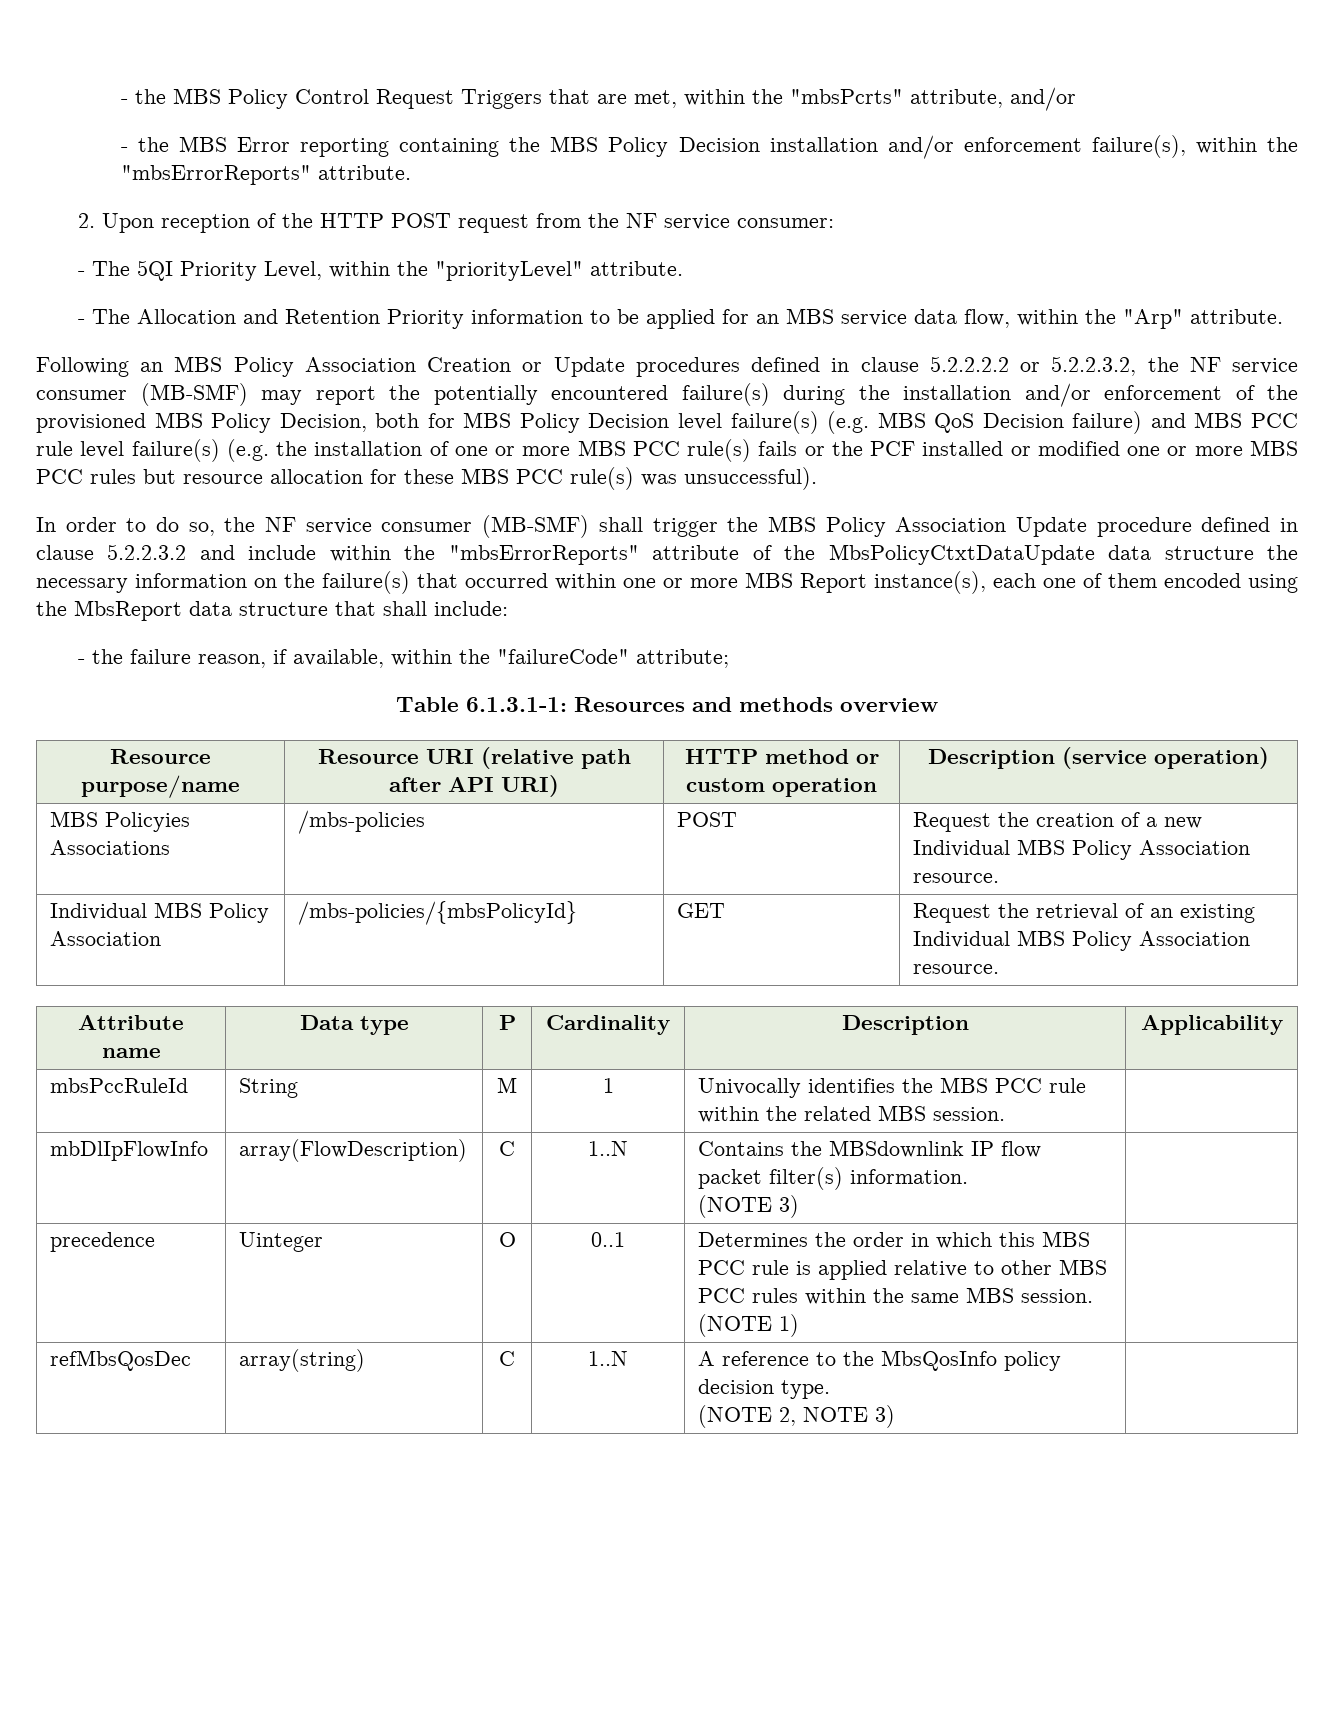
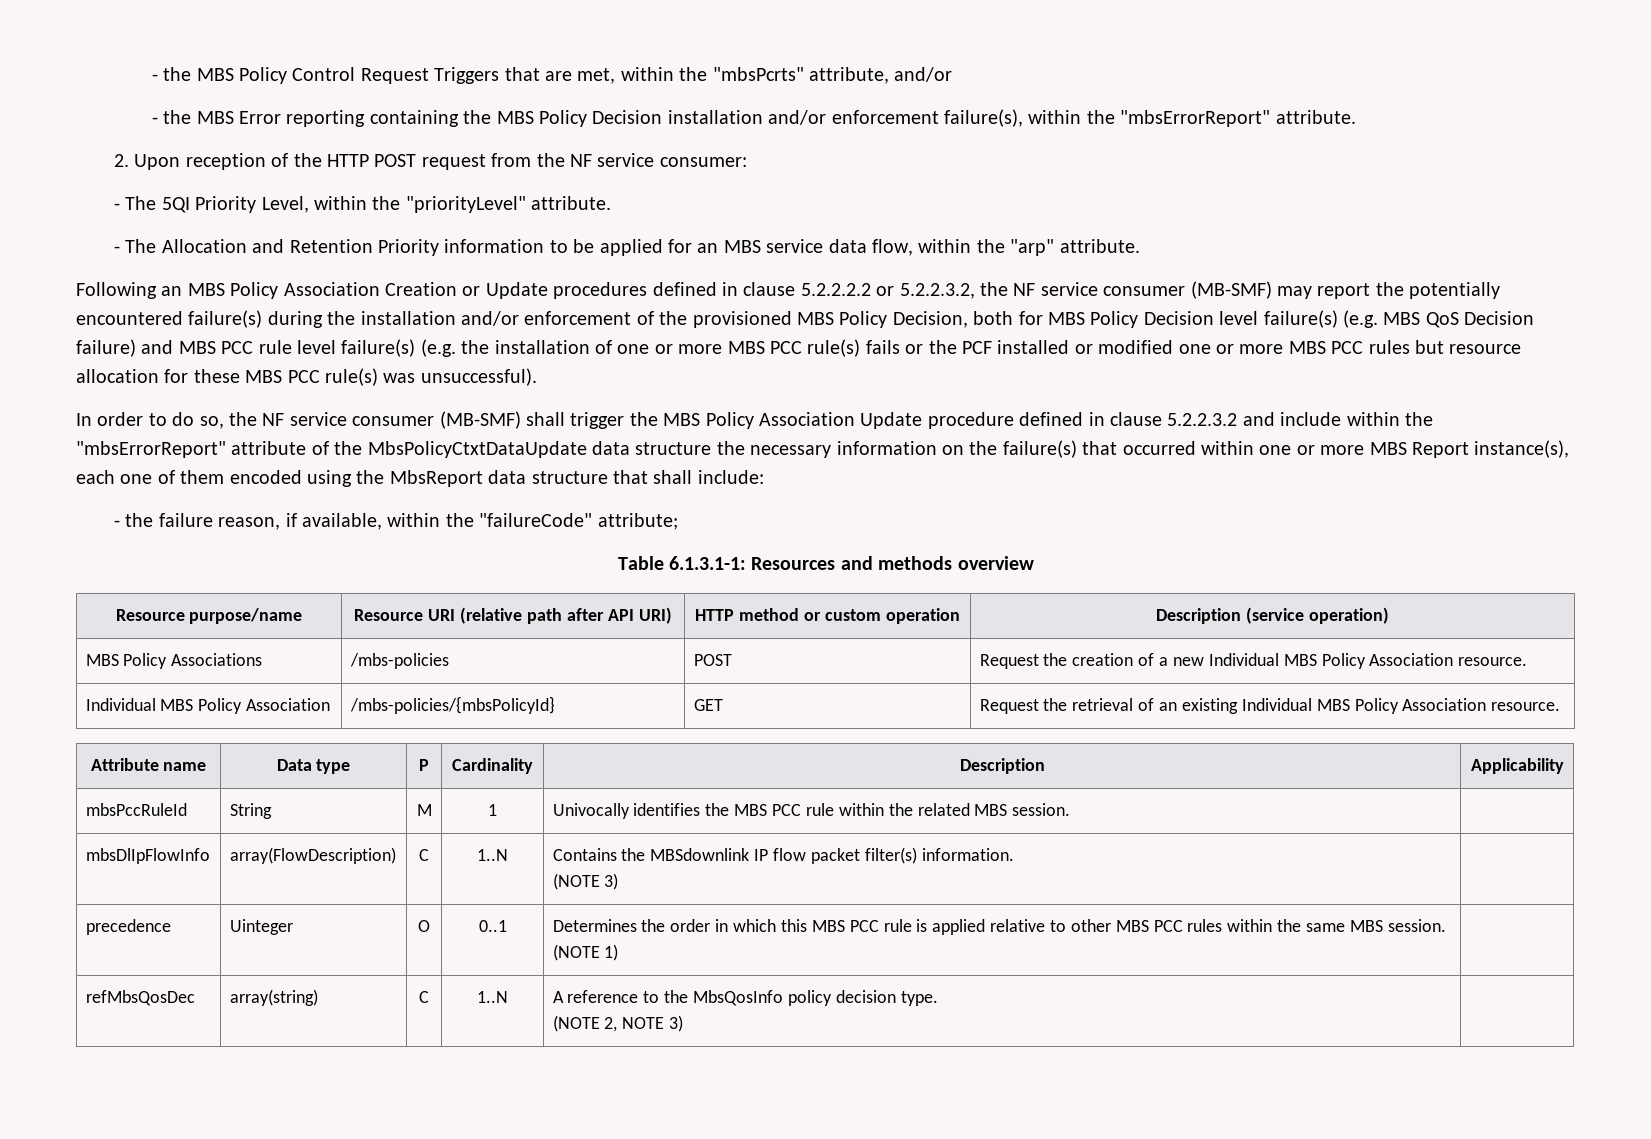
- - the MBS Error reporting containing the MBS Policy Decision installation and/or enforcement failure(s), within the "mbsErrorReports" attribute.
+ - the MBS Error reporting containing the MBS Policy Decision installation and/or enforcement failure(s), within the "mbsErrorReport" attribute.
- - The Allocation and Retention Priority information to be applied for an MBS service data flow, within the "Arp" attribute.
+ - The Allocation and Retention Priority information to be applied for an MBS service data flow, within the "arp" attribute.
- In order to do so, the NF service consumer (MB-SMF) shall trigger the MBS Policy Association Update procedure defined in clause 5.2.2.3.2 and include within the "mbsErrorReports" attribute of the MbsPolicyCtxtDataUpdate data structure the necessary information on the failure(s) that occurred within one or more MBS Report instance(s), each one of them encoded using the MbsReport data structure that shall include:
+ In order to do so, the NF service consumer (MB-SMF) shall trigger the MBS Policy Association Update procedure defined in clause 5.2.2.3.2 and include within the "mbsErrorReport" attribute of the MbsPolicyCtxtDataUpdate data structure the necessary information on the failure(s) that occurred within one or more MBS Report instance(s), each one of them encoded using the MbsReport data structure that shall include:
- MBS Policyies Associations | /mbs-policies | POST | Request the creation of a new Individual MBS Policy Association resource.
+ MBS Policy Associations | /mbs-policies | POST | Request the creation of a new Individual MBS Policy Association resource.
- mbDlIpFlowInfo | array(FlowDescription) | C | 1..N | Contains the MBSdownlink IP flow packet filter(s) information.
+ mbsDlIpFlowInfo | array(FlowDescription) | C | 1..N | Contains the MBSdownlink IP flow packet filter(s) information.

